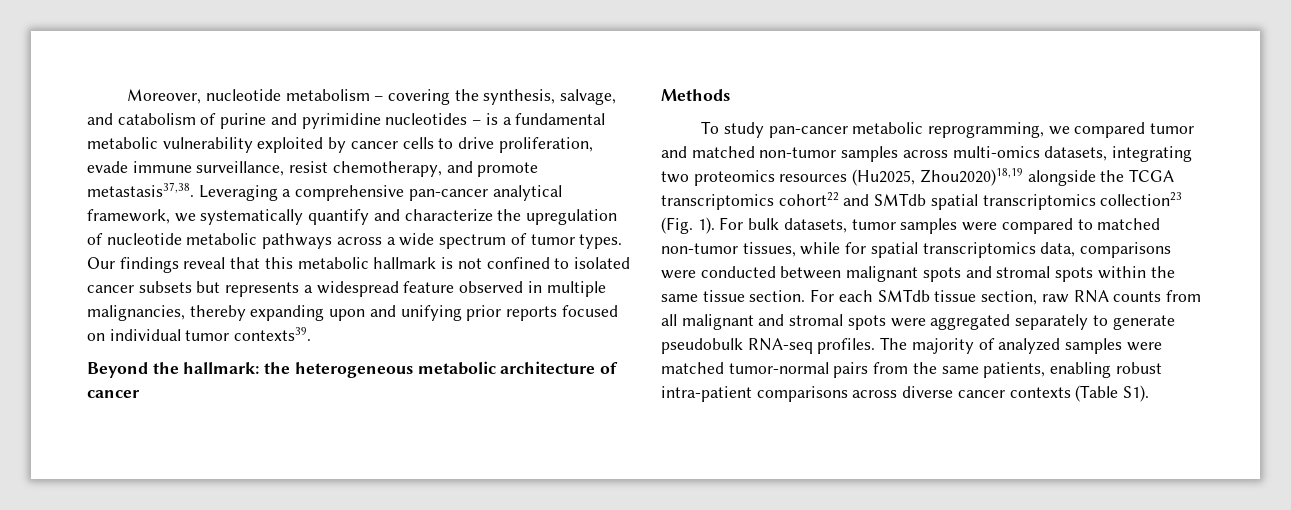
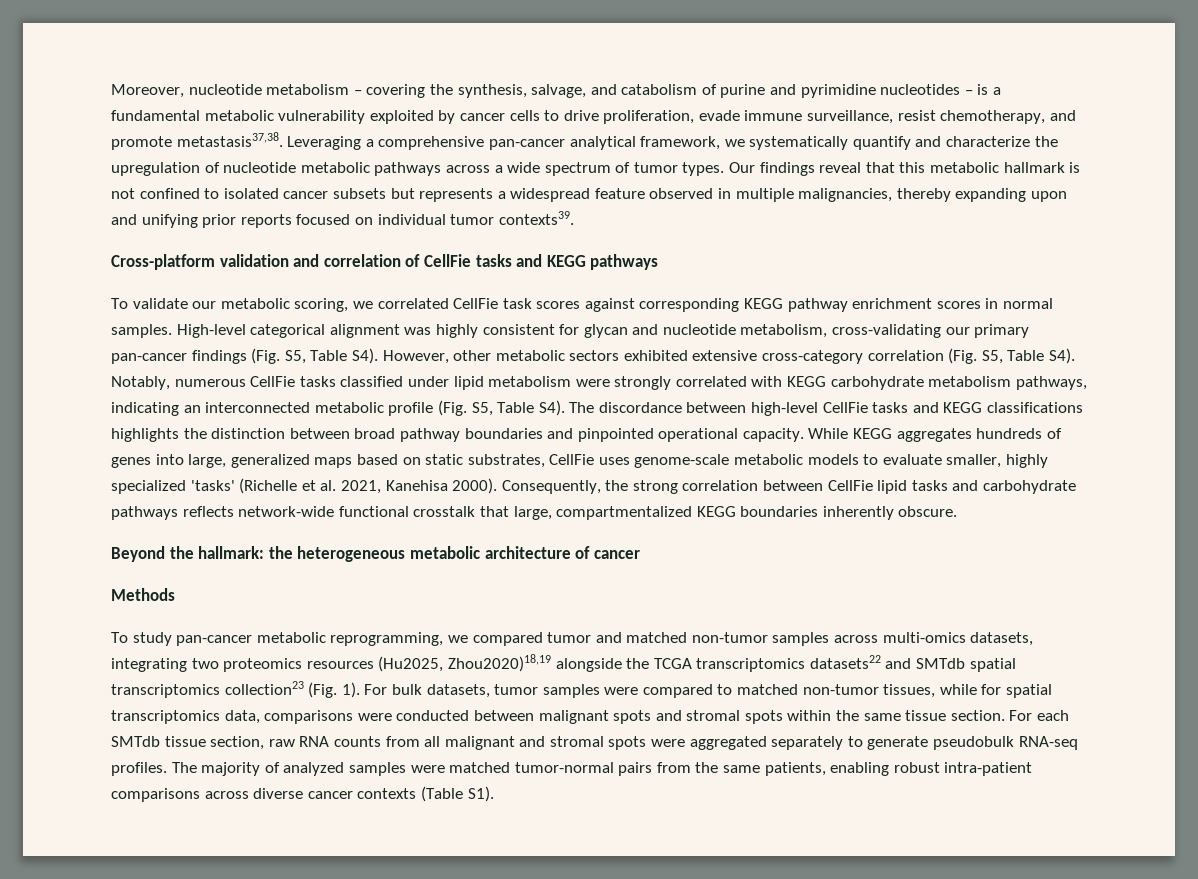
+ Cross-platform validation and correlation of CellFie tasks and KEGG pathways
+ To validate our metabolic scoring, we correlated CellFie task scores against corresponding KEGG pathway enrichment scores in normal samples. High-level categorical alignment was highly consistent for glycan and nucleotide metabolism, cross-validating our primary pan-cancer findings (Fig. S5, Table S4). However, other metabolic sectors exhibited extensive cross-category correlation (Fig. S5, Table S4). Notably, numerous CellFie tasks classified under lipid metabolism were strongly correlated with KEGG carbohydrate metabolism pathways, indicating an interconnected metabolic profile (Fig. S5, Table S4). The discordance between high-level CellFie tasks and KEGG classifications highlights the distinction between broad pathway boundaries and pinpointed operational capacity. While KEGG aggregates hundreds of genes into large, generalized maps based on static substrates, CellFie uses genome-scale metabolic models to evaluate smaller, highly specialized 'tasks' (Richelle et al. 2021, Kanehisa 2000). Consequently, the strong correlation between CellFie lipid tasks and carbohydrate pathways reflects network-wide functional crosstalk that large, compartmentalized KEGG boundaries inherently obscure.
- To study pan-cancer metabolic reprogramming, we compared tumor and matched non-tumor samples across multi-omics datasets, integrating two proteomics resources (Hu2025, Zhou2020)18,19 alongside the TCGA transcriptomics cohort22 and SMTdb spatial transcriptomics collection23 (Fig. 1).
+ To study pan-cancer metabolic reprogramming, we compared tumor and matched non-tumor samples across multi-omics datasets, integrating two proteomics resources (Hu2025, Zhou2020)18,19 alongside the TCGA transcriptomics datasets22 and SMTdb spatial transcriptomics collection23 (Fig. 1).

